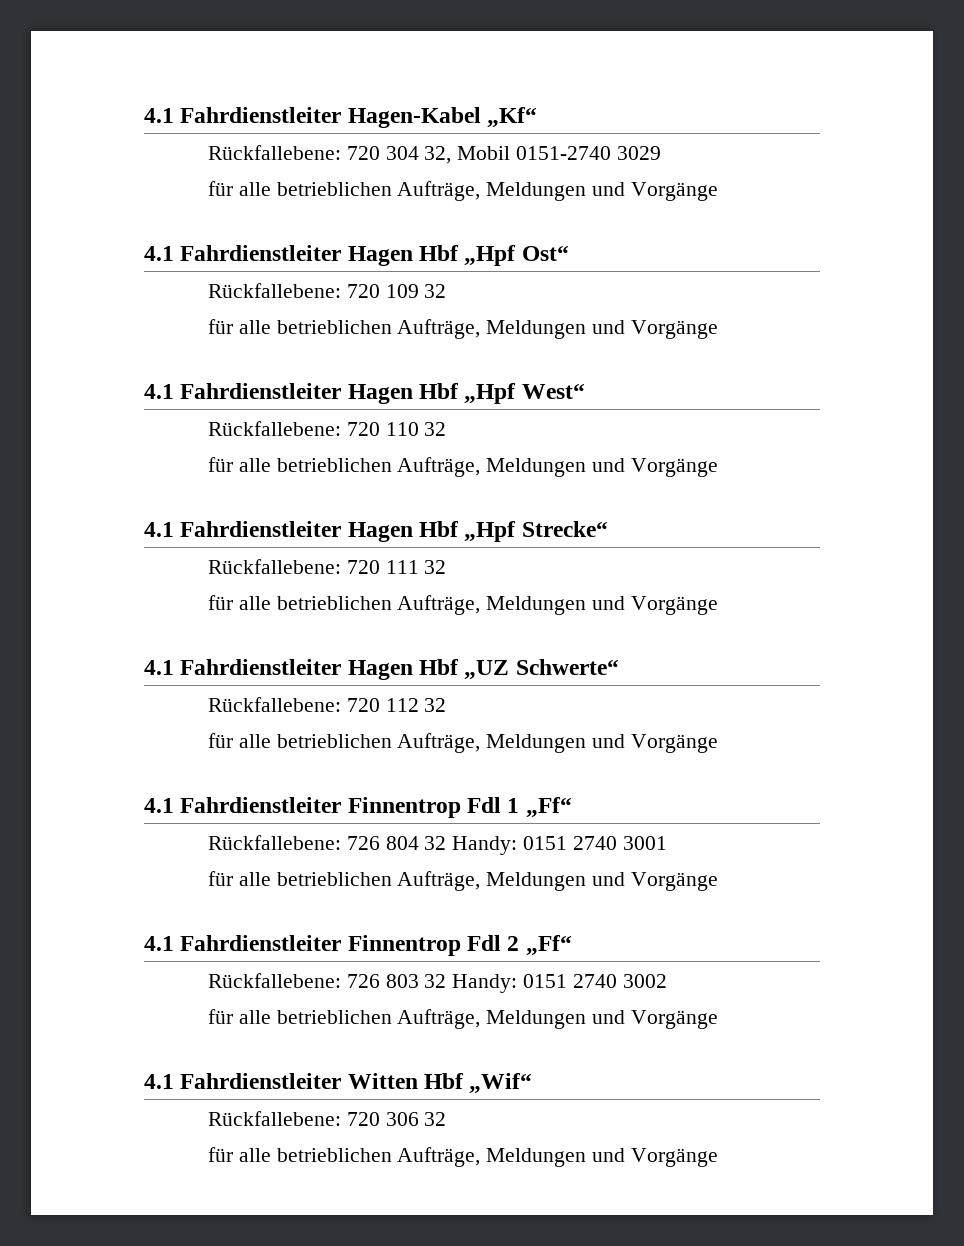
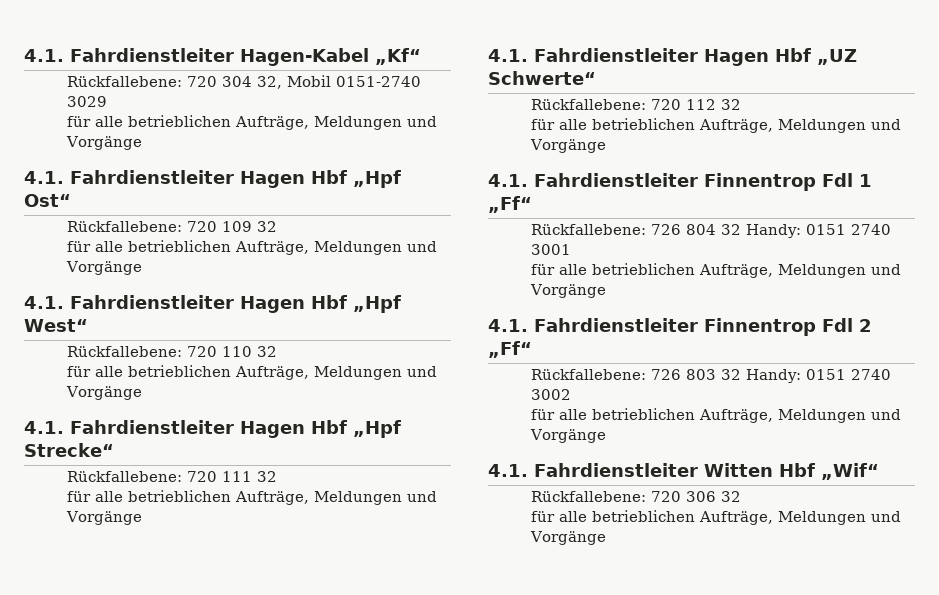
- 4.1 Fahrdienstleiter Hagen-Kabel „Kf“
+ 4.1. Fahrdienstleiter Hagen-Kabel „Kf“
- 4.1 Fahrdienstleiter Hagen Hbf „Hpf Ost“
+ 4.1. Fahrdienstleiter Hagen Hbf „Hpf Ost“
- 4.1 Fahrdienstleiter Hagen Hbf „Hpf West“
+ 4.1. Fahrdienstleiter Hagen Hbf „Hpf West“
- 4.1 Fahrdienstleiter Hagen Hbf „Hpf Strecke“
+ 4.1. Fahrdienstleiter Hagen Hbf „Hpf Strecke“
- 4.1 Fahrdienstleiter Hagen Hbf „UZ Schwerte“
+ 4.1. Fahrdienstleiter Hagen Hbf „UZ Schwerte“
- 4.1 Fahrdienstleiter Finnentrop Fdl 1 „Ff“
+ 4.1. Fahrdienstleiter Finnentrop Fdl 1 „Ff“
- 4.1 Fahrdienstleiter Finnentrop Fdl 2 „Ff“
+ 4.1. Fahrdienstleiter Finnentrop Fdl 2 „Ff“
- 4.1 Fahrdienstleiter Witten Hbf „Wif“
+ 4.1. Fahrdienstleiter Witten Hbf „Wif“

